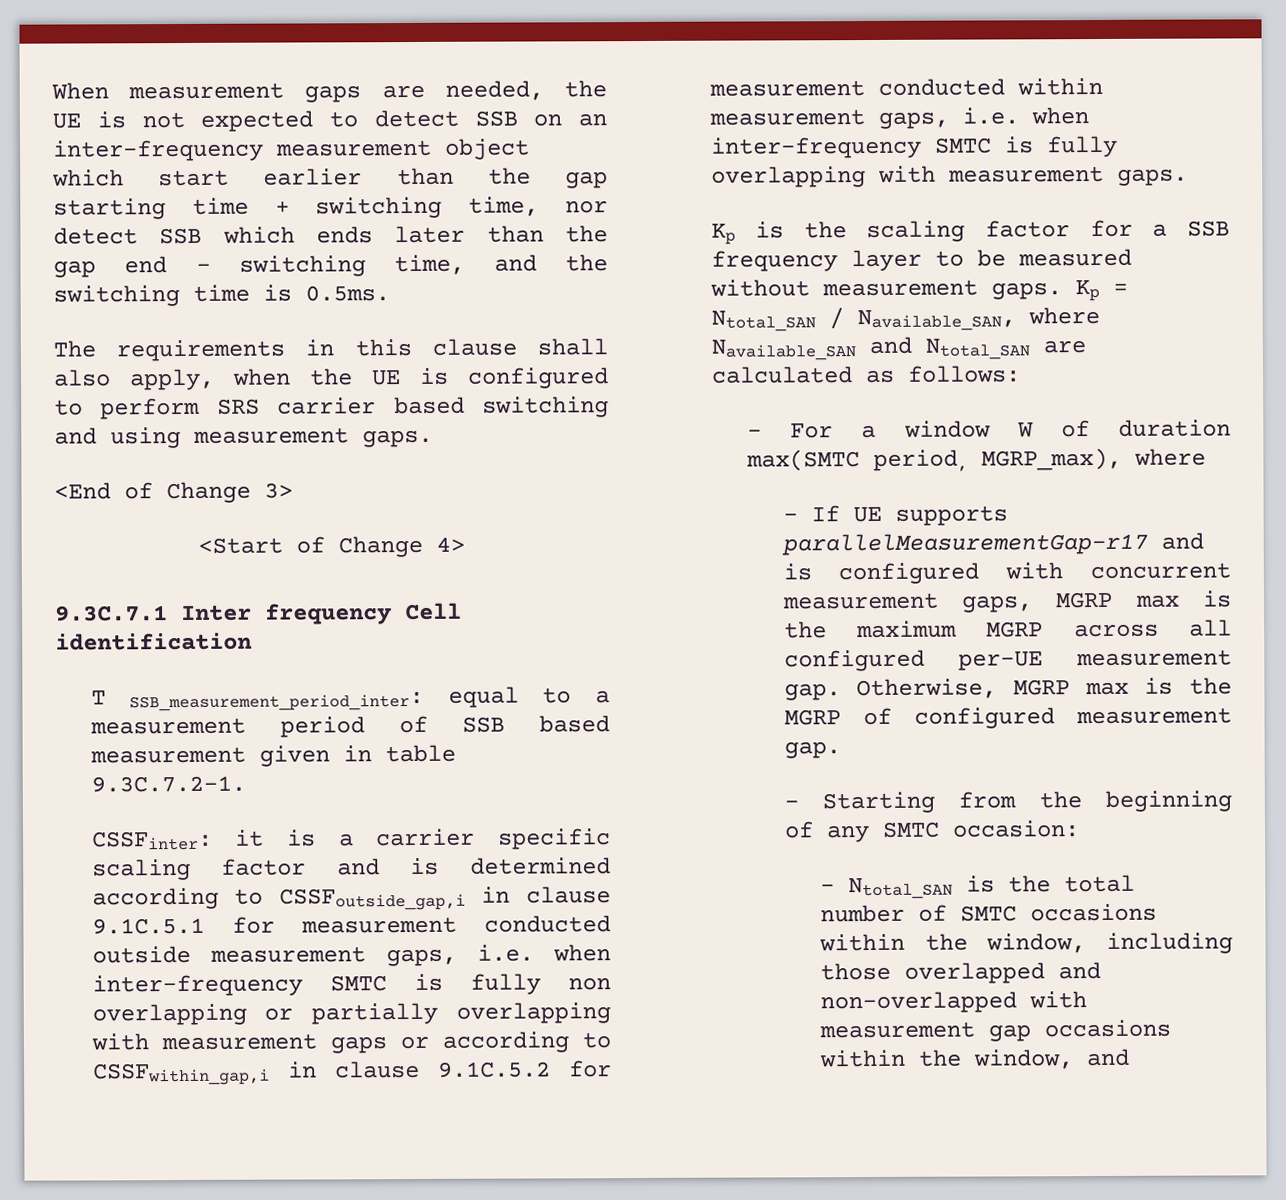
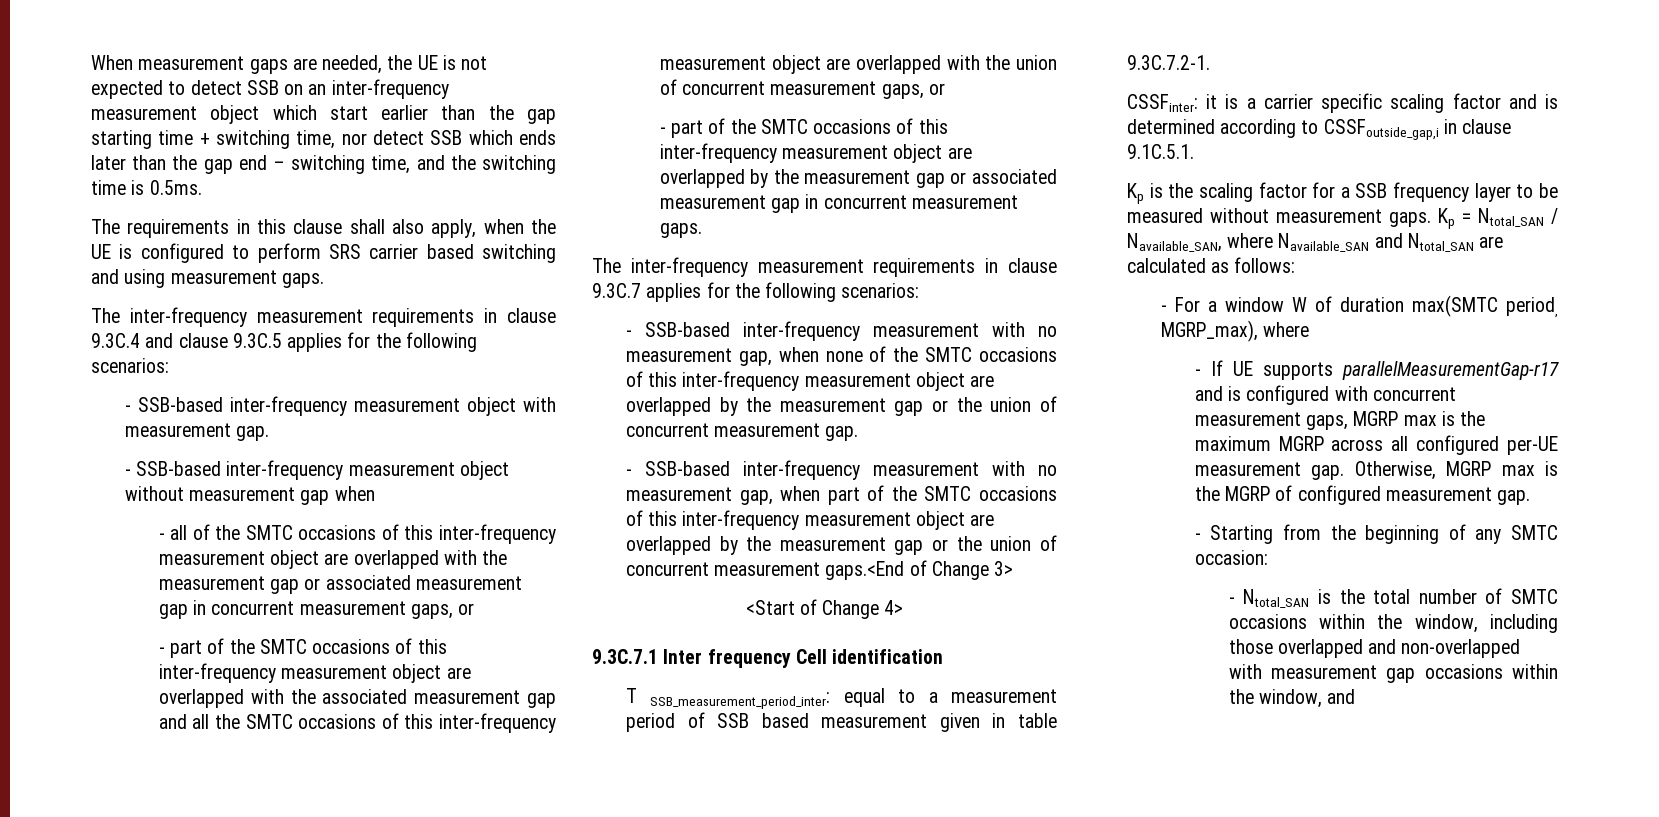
- <End of Change 3>
+ The inter-frequency measurement requirements in clause 9.3C.4 and clause 9.3C.5 applies for the following scenarios:
+ - SSB-based inter-frequency measurement object with measurement gap.
+ - SSB-based inter-frequency measurement object without measurement gap when
+ - all of the SMTC occasions of this inter-frequency measurement object are overlapped with the measurement gap or associated measurement gap in concurrent measurement gaps, or
+ - part of the SMTC occasions of this inter-frequency measurement object are overlapped with the associated measurement gap and all the SMTC occasions of this inter-frequency measurement object are overlapped with the union of concurrent measurement gaps, or
+ - part of the SMTC occasions of this inter-frequency measurement object are overlapped by the measurement gap or associated measurement gap in concurrent measurement gaps.
+ The inter-frequency measurement requirements in clause 9.3C.7 applies for the following scenarios:
+ - SSB-based inter-frequency measurement with no measurement gap, when none of the SMTC occasions of this inter-frequency measurement object are overlapped by the measurement gap or the union of concurrent measurement gap.
+ - SSB-based inter-frequency measurement with no measurement gap, when part of the SMTC occasions of this inter-frequency measurement object are overlapped by the measurement gap or the union of concurrent measurement gaps.<End of Change 3>
- CSSFinter: it is a carrier specific scaling factor and is determined according to CSSFoutside_gap,i in clause 9.1C.5.1 for measurement conducted outside measurement gaps, i.e. when inter-frequency SMTC is fully non overlapping or partially overlapping with measurement gaps or according to CSSFwithin_gap,i in clause 9.1C.5.2 for measurement conducted within measurement gaps, i.e. when inter-frequency SMTC is fully overlapping with measurement gaps.
+ CSSFinter: it is a carrier specific scaling factor and is determined according to CSSFoutside_gap,i in clause 9.1C.5.1.

